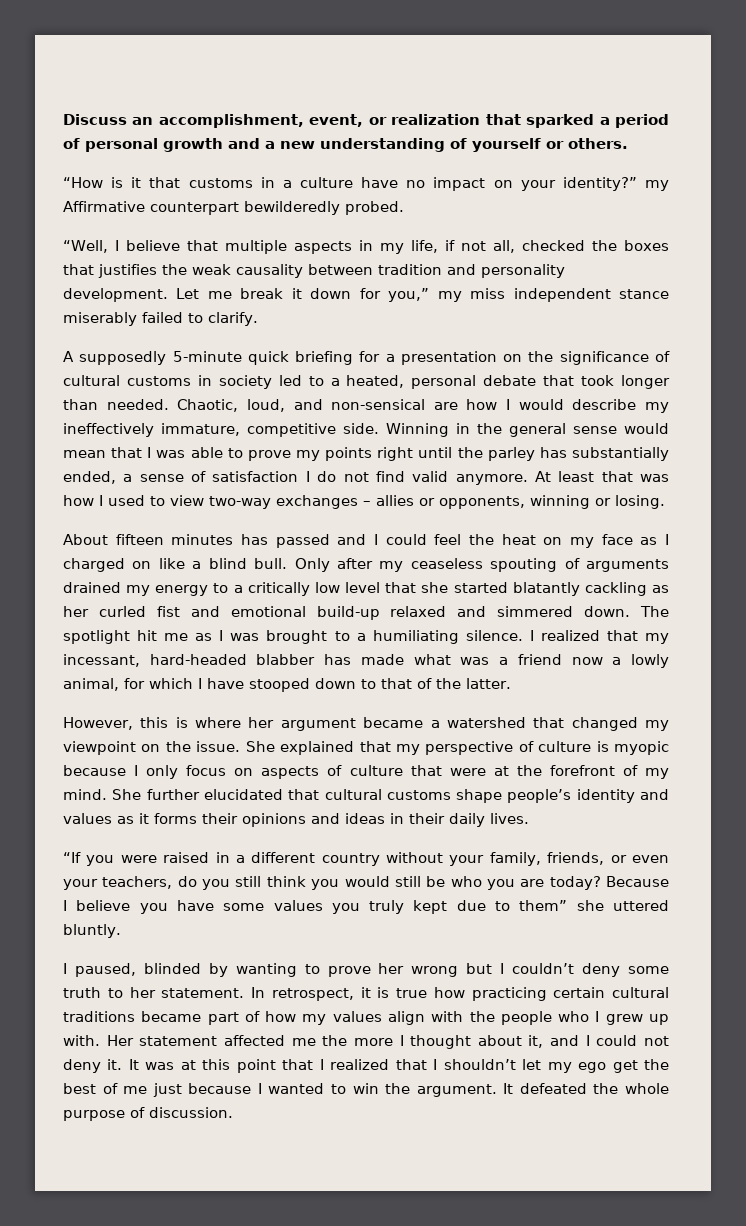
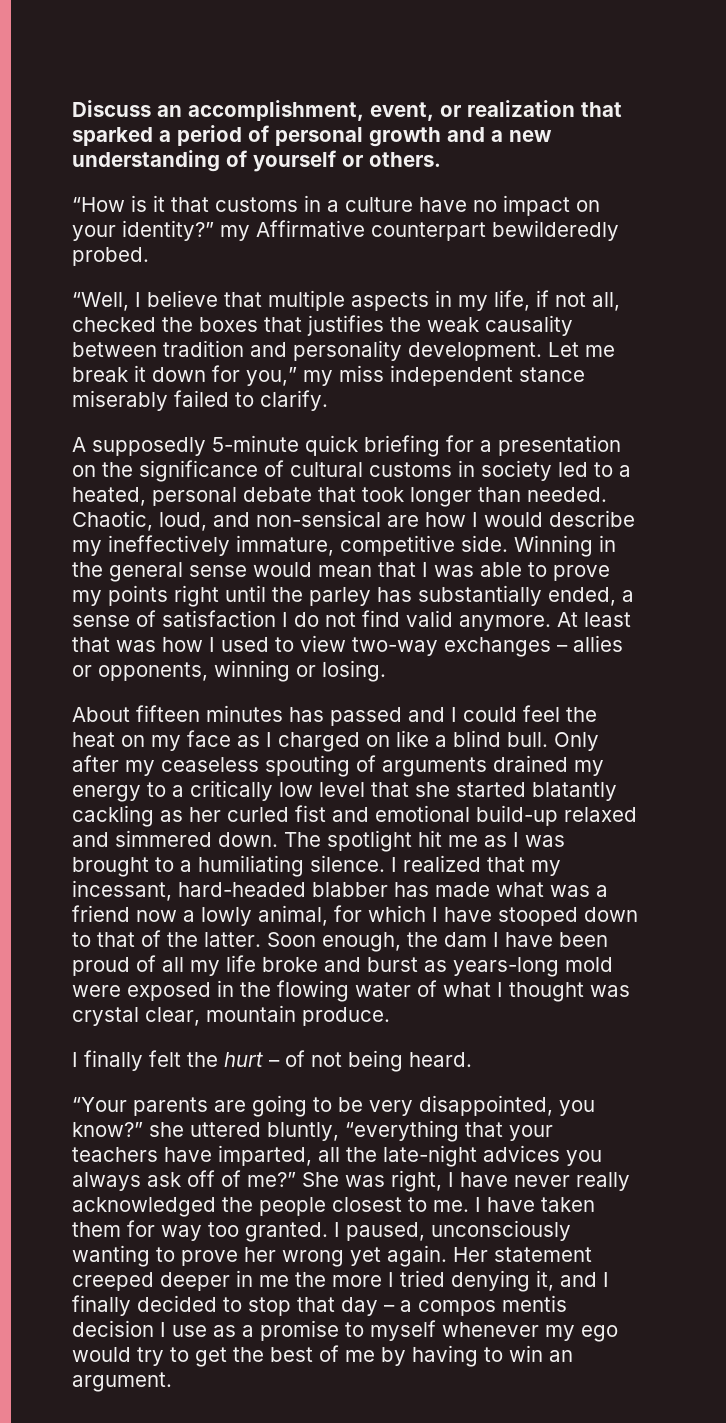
- I realized that my incessant, hard-headed blabber has made what was a friend now a lowly animal, for which I have stooped down to that of the latter.
- However, this is where her argument became a watershed that changed my viewpoint on the issue. She explained that my perspective of culture is myopic because I only focus on aspects of culture that were at the forefront of my mind. She further elucidated that cultural customs shape people’s identity and values as it forms their opinions and ideas in their daily lives.
- “If you were raised in a different country without your family, friends, or even your teachers, do you still think you would still be who you are today? Because I believe you have some values you truly kept due to them” she uttered bluntly.
- I paused, blinded by wanting to prove her wrong but I couldn’t deny some truth to her statement. In retrospect, it is true how practicing certain cultural traditions became part of how my values align with the people who I grew up with. Her statement affected me the more I thought about it, and I could not deny it. It was at this point that I realized that I shouldn’t let my ego get the best of me just because I wanted to win the argument. It defeated the whole purpose of discussion.
+ I realized that my incessant, hard-headed blabber has made what was a friend now a lowly animal, for which I have stooped down to that of the latter. Soon enough, the dam I have been proud of all my life broke and burst as years-long mold were exposed in the flowing water of what I thought was crystal clear, mountain produce.
+ I finally felt the hurt – of not being heard.
+ “Your parents are going to be very disappointed, you know?” she uttered bluntly, “everything that your teachers have imparted, all the late-night advices you always ask off of me?” She was right, I have never really acknowledged the people closest to me. I have taken them for way too granted. I paused, unconsciously wanting to prove her wrong yet again. Her statement creeped deeper in me the more I tried denying it, and I finally decided to stop that day – a compos mentis decision I use as a promise to myself whenever my ego would try to get the best of me by having to win an argument.

